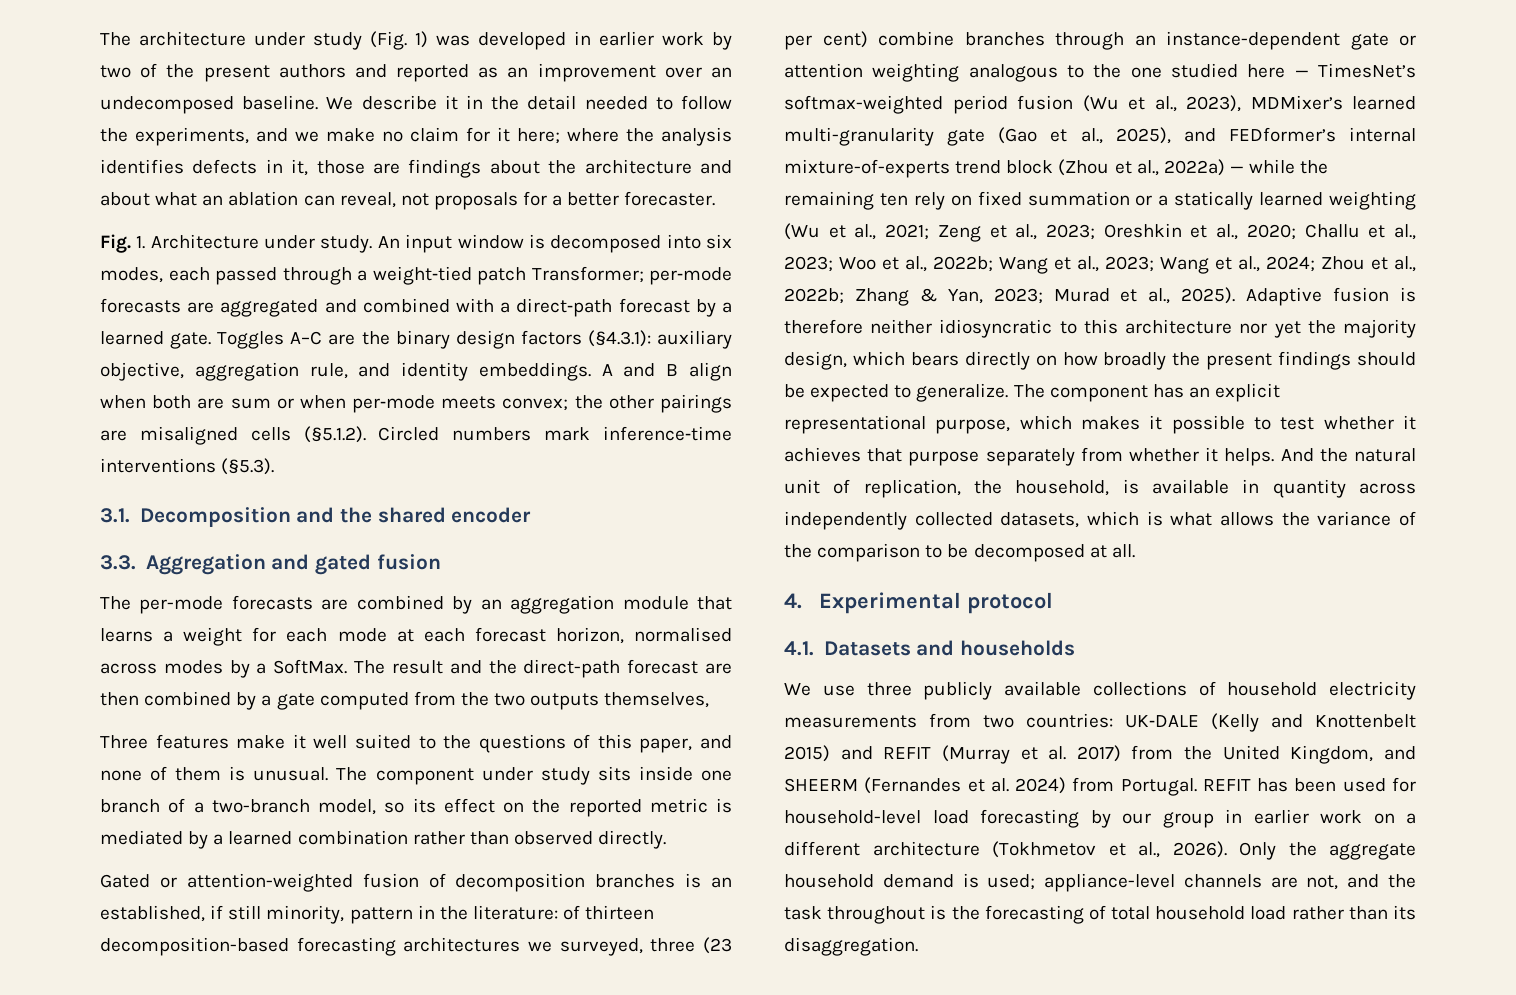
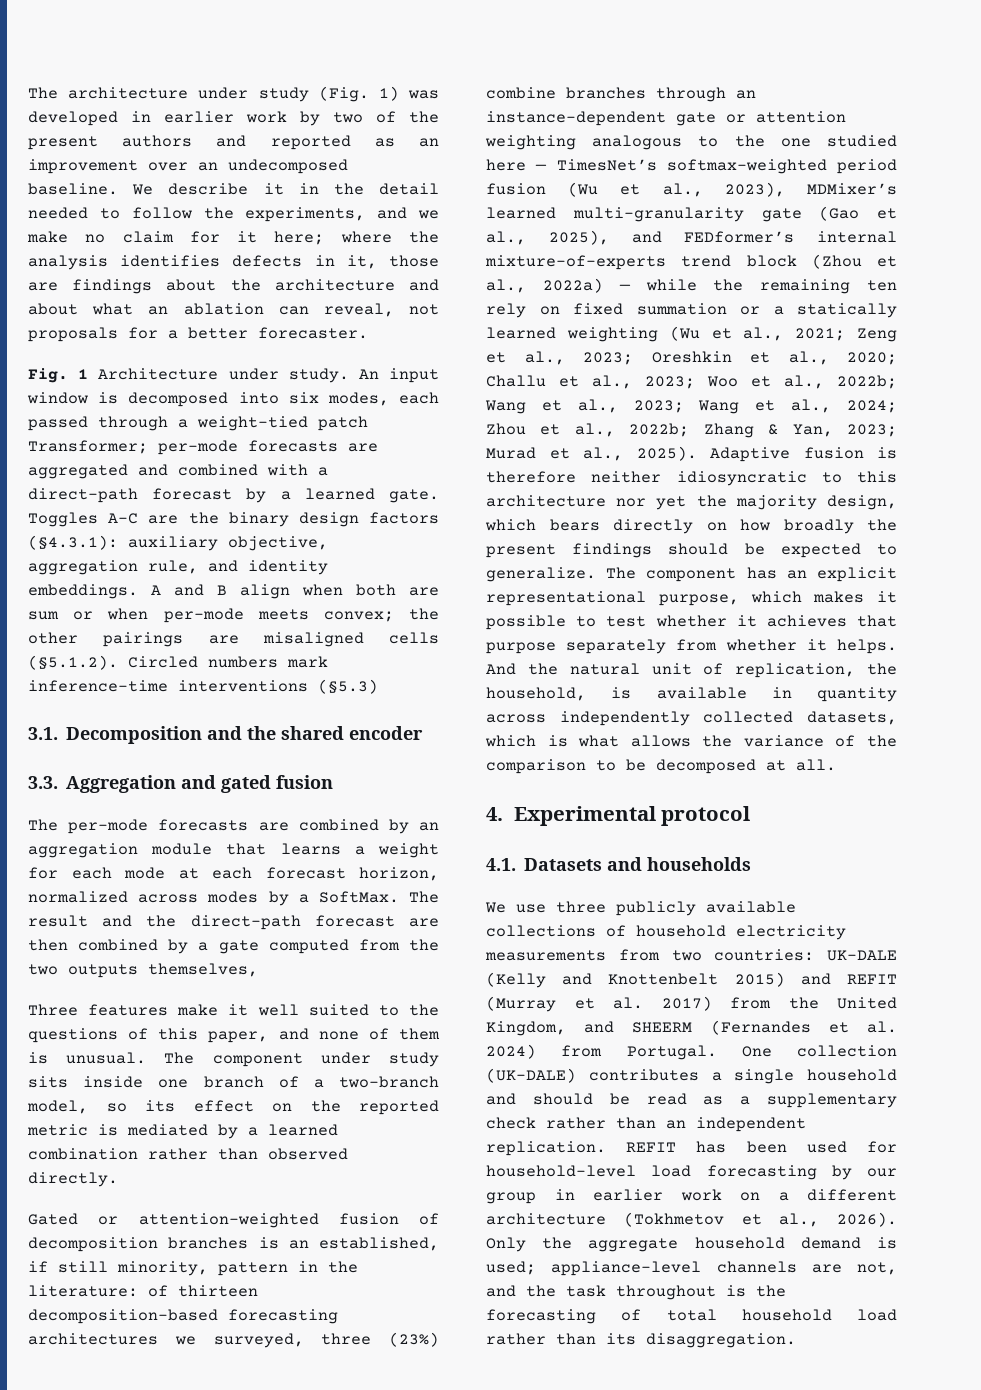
- Fig. 1. Architecture under study.
+ Fig. 1 Architecture under study.
- A and B align when both are sum or when per‑mode meets convex; the other pairings are misaligned cells (§5.1.2). Circled numbers mark inference‑time interventions (§5.3).
+ A and B align when both are sum or when per‑mode meets convex; the other pairings are misaligned cells (§5.1.2). Circled numbers mark inference‑time interventions (§5.3)
- The per-mode forecasts are combined by an aggregation module that learns a weight for each mode at each forecast horizon, normalised across modes by a SoftMax.
+ The per-mode forecasts are combined by an aggregation module that learns a weight for each mode at each forecast horizon, normalized across modes by a SoftMax.
- of thirteen decomposition-based forecasting architectures we surveyed, three (23 per cent) combine branches through an instance-dependent gate or attention weighting analogous to the one studied here — TimesNet’s softmax-weighted period fusion (Wu et al., 2023), MDMixer’s learned multi-granularity gate (Gao et al., 2025), and FEDformer’s internal mixture-of-experts trend block (Zhou et al., 2022a) — while the remaining ten rely on fixed summation or a statically learned weighting (Wu et al., 2021;
+ of thirteen decomposition-based forecasting architectures we surveyed, three (23%) combine branches through an instance-dependent gate or attention weighting analogous to the one studied here — TimesNet’s softmax-weighted period fusion (Wu et al., 2023), MDMixer’s learned multi-granularity gate (Gao et al., 2025), and FEDformer’s internal mixture-of-experts trend block (Zhou et al., 2022a) — while the remaining ten rely on fixed summation or a statically learned weighting (Wu et al., 2021;
+ One collection (UK‑DALE) contributes a single household and should be read as a supplementary check rather than an independent replication.

